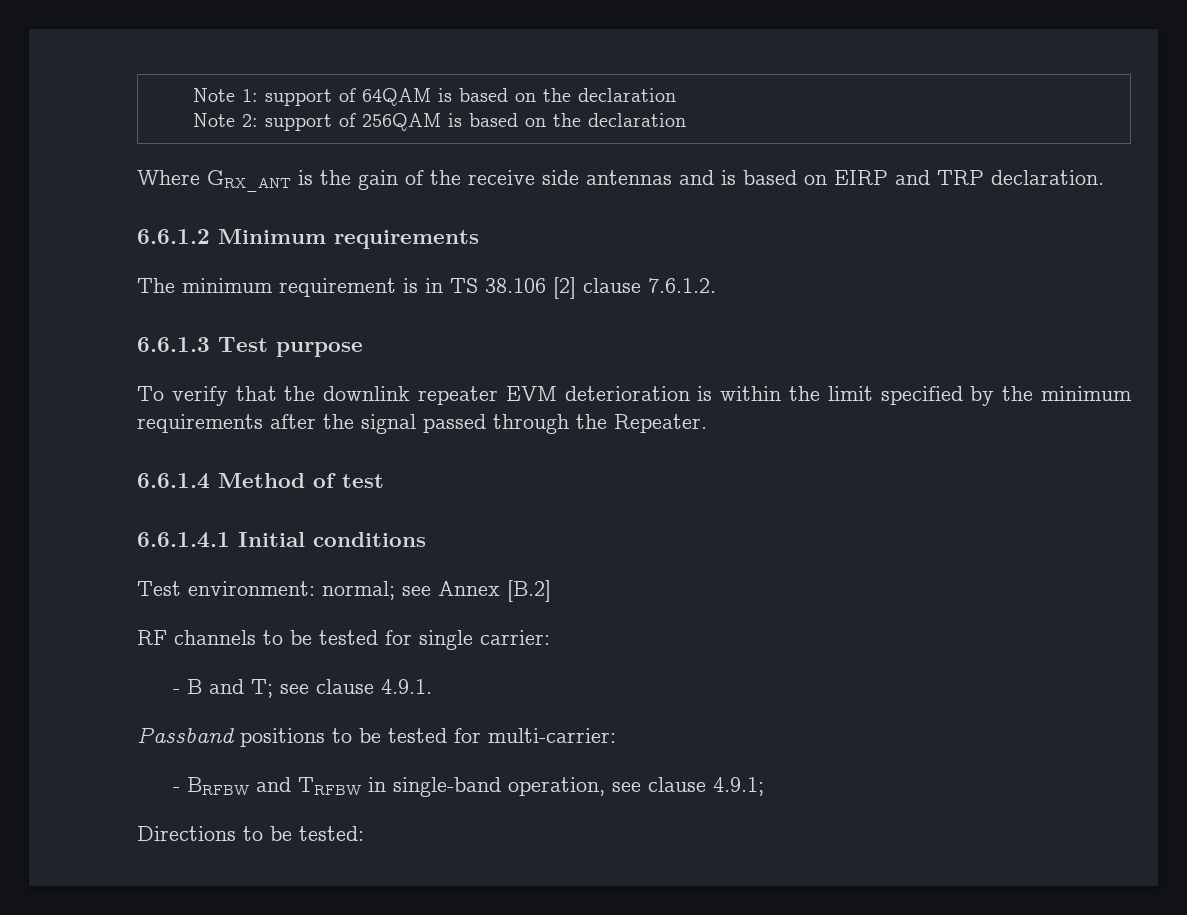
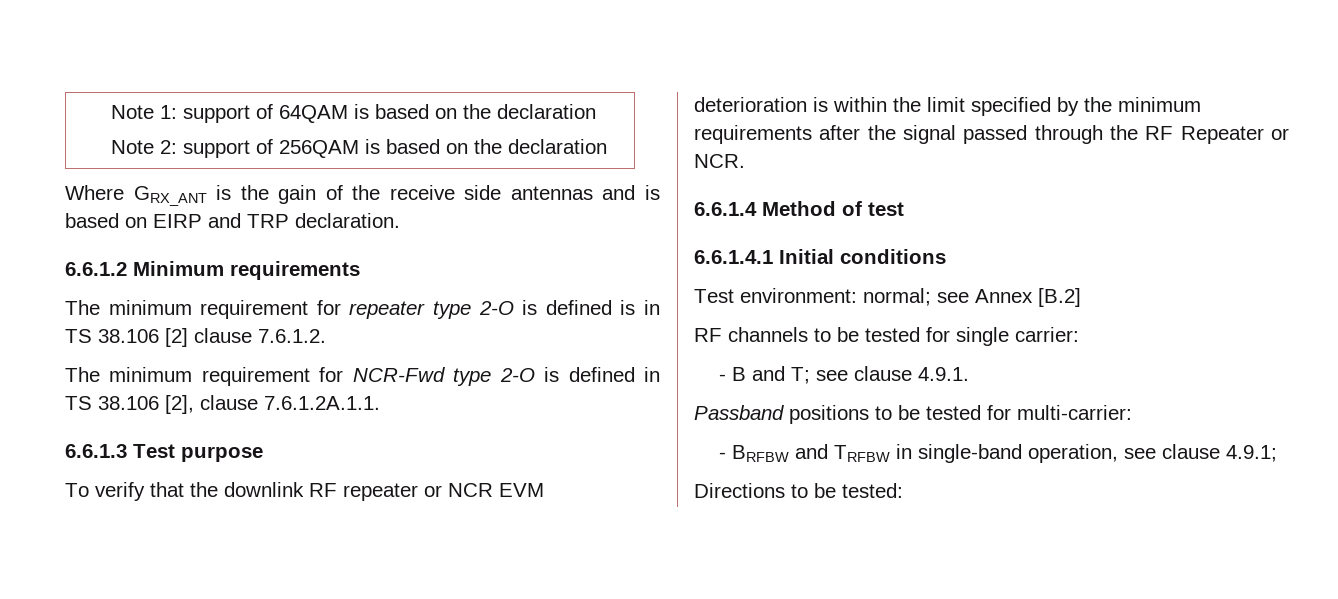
- The minimum requirement is in TS 38.106 [2] clause 7.6.1.2.
+ The minimum requirement for repeater type 2-O is defined is in TS 38.106 [2] clause 7.6.1.2.
+ The minimum requirement for NCR-Fwd type 2-O is defined in TS 38.106 [2], clause 7.6.1.2A.1.1.
- To verify that the downlink repeater EVM deterioration is within the limit specified by the minimum requirements after the signal passed through the Repeater.
+ To verify that the downlink RF repeater or NCR EVM deterioration is within the limit specified by the minimum requirements after the signal passed through the RF Repeater or NCR.

